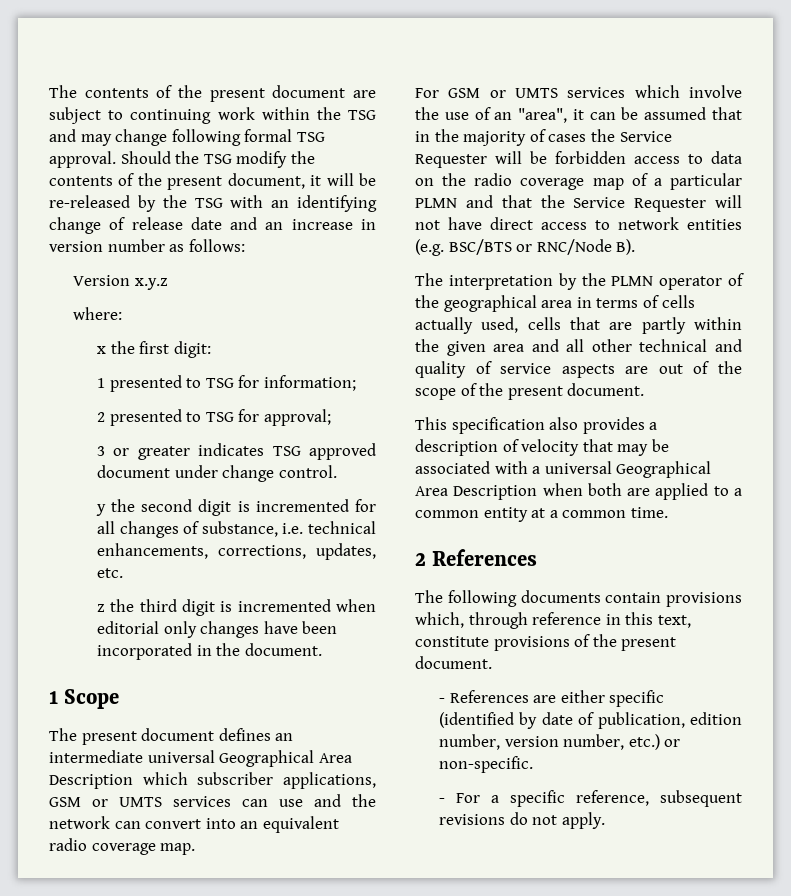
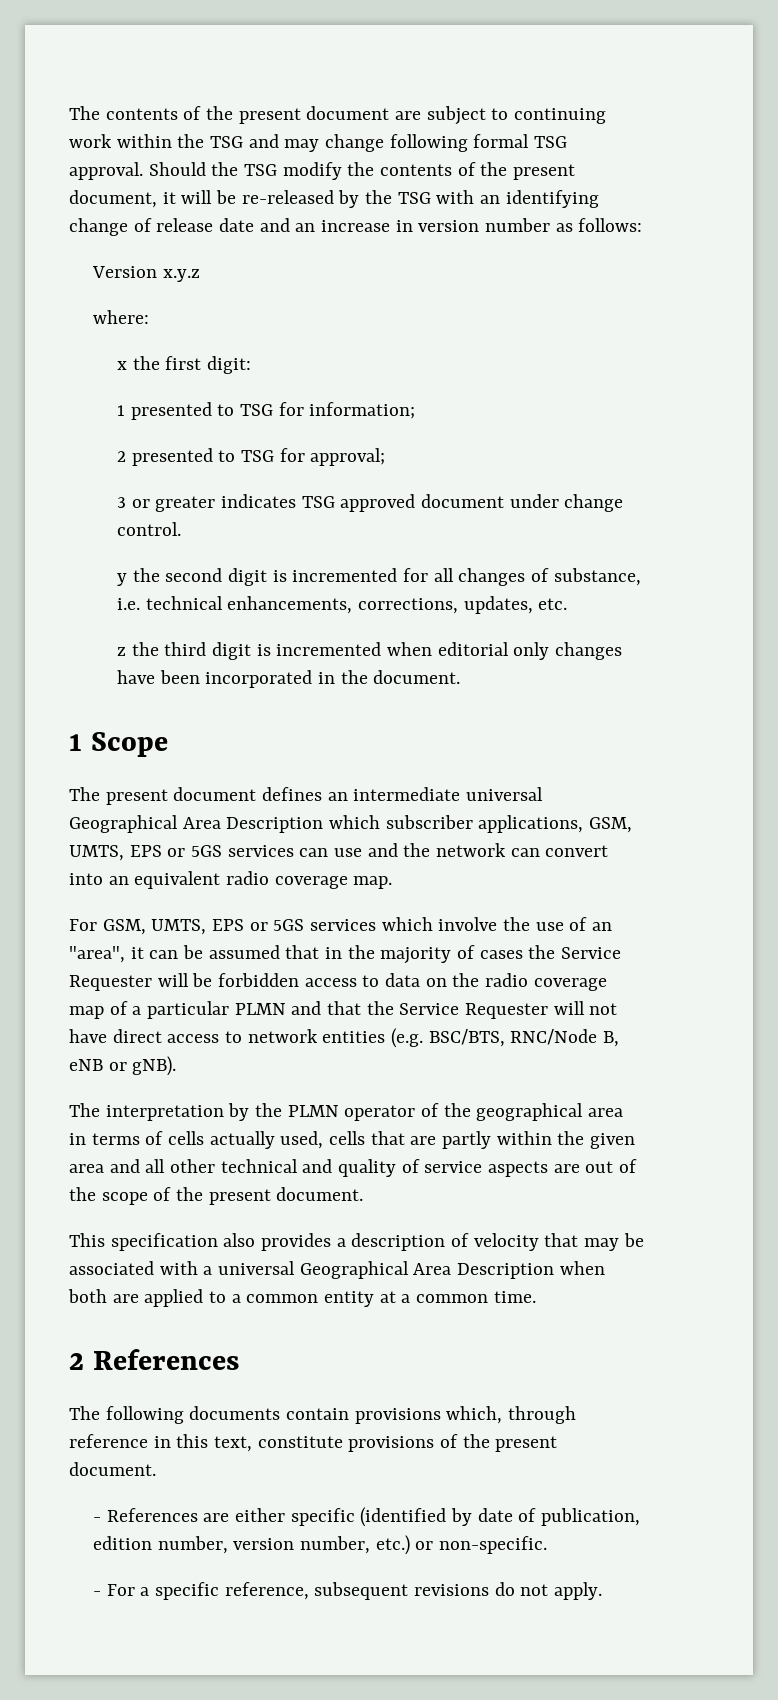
- The present document defines an intermediate universal Geographical Area Description which subscriber applications, GSM or UMTS services can use and the network can convert into an equivalent radio coverage map.
+ The present document defines an intermediate universal Geographical Area Description which subscriber applications, GSM, UMTS, EPS or 5GS services can use and the network can convert into an equivalent radio coverage map.
- For GSM or UMTS services which involve the use of an "area", it can be assumed that in the majority of cases the Service Requester will be forbidden access to data on the radio coverage map of a particular PLMN and that the Service Requester will not have direct access to network entities (e.g. BSC/BTS or RNC/Node B).
+ For GSM, UMTS, EPS or 5GS services which involve the use of an "area", it can be assumed that in the majority of cases the Service Requester will be forbidden access to data on the radio coverage map of a particular PLMN and that the Service Requester will not have direct access to network entities (e.g. BSC/BTS, RNC/Node B, eNB or gNB).

